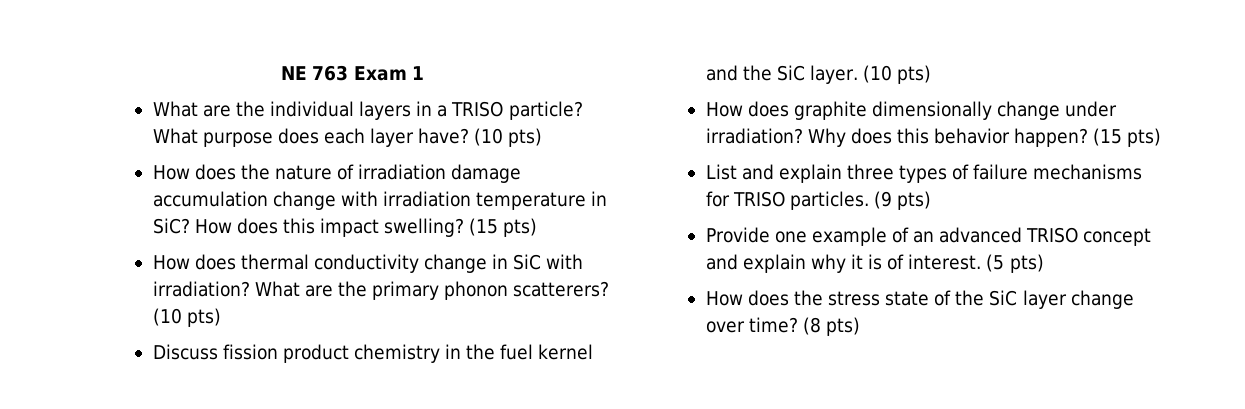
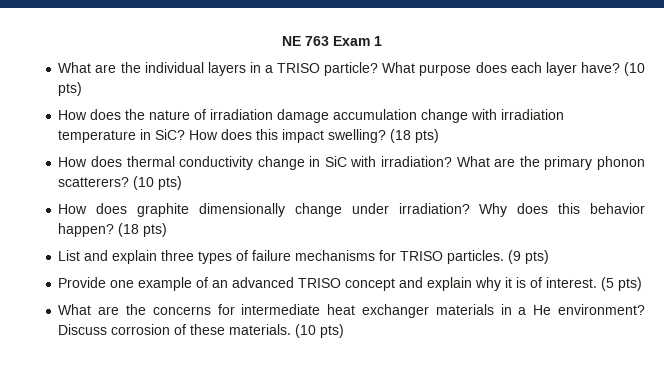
- How does this impact swelling? (15 pts)
+ How does this impact swelling? (18 pts)
- Discuss fission product chemistry in the fuel kernel and the SiC layer. (10 pts)
- Why does this behavior happen? (15 pts)
+ Why does this behavior happen? (18 pts)
- How does the stress state of the SiC layer change over time? (8 pts)
+ What are the concerns for intermediate heat exchanger materials in a He environment? Discuss corrosion of these materials. (10 pts)

